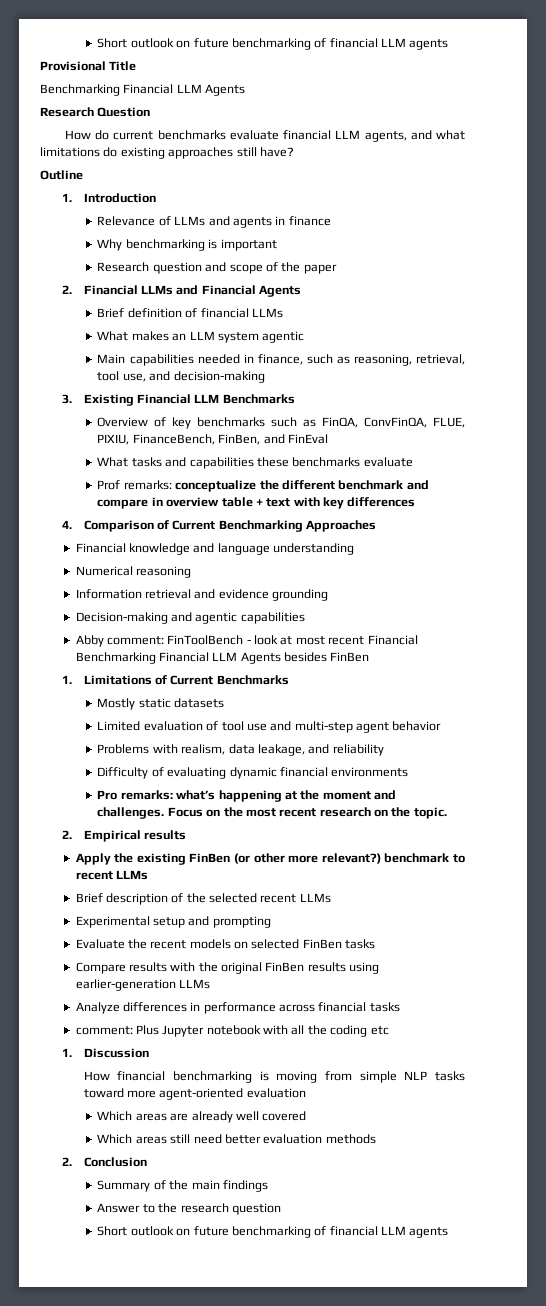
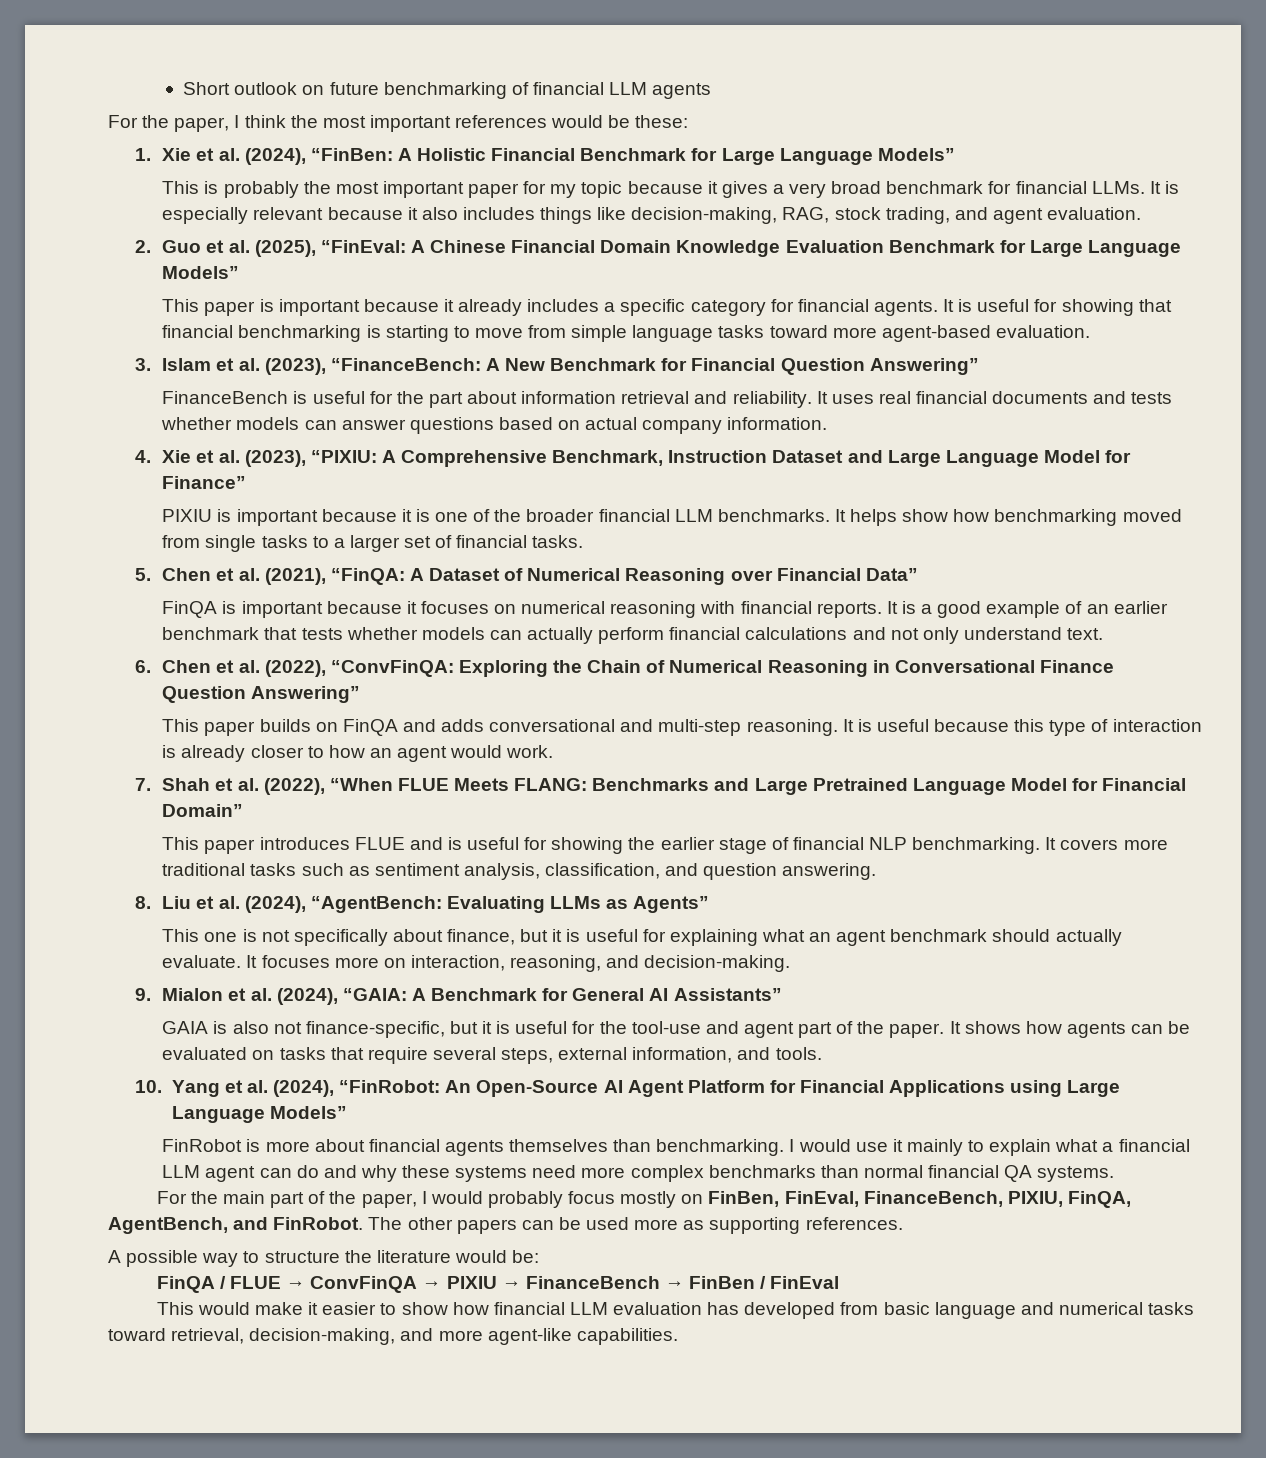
- Provisional Title
- Benchmarking Financial LLM Agents
- Research Question
- How do current benchmarks evaluate financial LLM agents, and what limitations do existing approaches still have?
- Outline
- 1. Introduction
- Relevance of LLMs and agents in finance
- Why benchmarking is important
- Research question and scope of the paper
- 2. Financial LLMs and Financial Agents
- Brief definition of financial LLMs
- What makes an LLM system agentic
- Main capabilities needed in finance, such as reasoning, retrieval, tool use, and decision-making
- 3. Existing Financial LLM Benchmarks
- Overview of key benchmarks such as FinQA, ConvFinQA, FLUE, PIXIU, FinanceBench, FinBen, and FinEval
- What tasks and capabilities these benchmarks evaluate
- Prof remarks: conceptualize the different benchmark and compare in overview table + text with key differences
- 4. Comparison of Current Benchmarking Approaches
- Financial knowledge and language understanding
- Numerical reasoning
- Information retrieval and evidence grounding
- Decision-making and agentic capabilities
- Abby comment: FinToolBench - look at most recent Financial Benchmarking Financial LLM Agents besides FinBen
- 1. Limitations of Current Benchmarks
- Mostly static datasets
- Limited evaluation of tool use and multi-step agent behavior
- Problems with realism, data leakage, and reliability
- Difficulty of evaluating dynamic financial environments
- Pro remarks: what’s happening at the moment and challenges. Focus on the most recent research on the topic.
- 2. Empirical results
- Apply the existing FinBen (or other more relevant?) benchmark to recent LLMs
- Brief description of the selected recent LLMs
- Experimental setup and prompting
- Evaluate the recent models on selected FinBen tasks
- Compare results with the original FinBen results using earlier-generation LLMs
- Analyze differences in performance across financial tasks
- comment: Plus Jupyter notebook with all the coding etc
- 1. Discussion
- How financial benchmarking is moving from simple NLP tasks toward more agent-oriented evaluation
- Which areas are already well covered
- Which areas still need better evaluation methods
- 2. Conclusion
- Summary of the main findings
- Answer to the research question
- Short outlook on future benchmarking of financial LLM agents
+ For the paper, I think the most important references would be these:
+ 1. Xie et al. (2024), “FinBen: A Holistic Financial Benchmark for Large Language Models”
+ This is probably the most important paper for my topic because it gives a very broad benchmark for financial LLMs. It is especially relevant because it also includes things like decision-making, RAG, stock trading, and agent evaluation.
+ 2. Guo et al. (2025), “FinEval: A Chinese Financial Domain Knowledge Evaluation Benchmark for Large Language Models”
+ This paper is important because it already includes a specific category for financial agents. It is useful for showing that financial benchmarking is starting to move from simple language tasks toward more agent-based evaluation.
+ 3. Islam et al. (2023), “FinanceBench: A New Benchmark for Financial Question Answering”
+ FinanceBench is useful for the part about information retrieval and reliability. It uses real financial documents and tests whether models can answer questions based on actual company information.
+ 4. Xie et al. (2023), “PIXIU: A Comprehensive Benchmark, Instruction Dataset and Large Language Model for Finance”
+ PIXIU is important because it is one of the broader financial LLM benchmarks. It helps show how benchmarking moved from single tasks to a larger set of financial tasks.
+ 5. Chen et al. (2021), “FinQA: A Dataset of Numerical Reasoning over Financial Data”
+ FinQA is important because it focuses on numerical reasoning with financial reports. It is a good example of an earlier benchmark that tests whether models can actually perform financial calculations and not only understand text.
+ 6. Chen et al. (2022), “ConvFinQA: Exploring the Chain of Numerical Reasoning in Conversational Finance Question Answering”
+ This paper builds on FinQA and adds conversational and multi-step reasoning. It is useful because this type of interaction is already closer to how an agent would work.
+ 7. Shah et al. (2022), “When FLUE Meets FLANG: Benchmarks and Large Pretrained Language Model for Financial Domain”
+ This paper introduces FLUE and is useful for showing the earlier stage of financial NLP benchmarking. It covers more traditional tasks such as sentiment analysis, classification, and question answering.
+ 8. Liu et al. (2024), “AgentBench: Evaluating LLMs as Agents”
+ This one is not specifically about finance, but it is useful for explaining what an agent benchmark should actually evaluate. It focuses more on interaction, reasoning, and decision-making.
+ 9. Mialon et al. (2024), “GAIA: A Benchmark for General AI Assistants”
+ GAIA is also not finance-specific, but it is useful for the tool-use and agent part of the paper. It shows how agents can be evaluated on tasks that require several steps, external information, and tools.
+ 10. Yang et al. (2024), “FinRobot: An Open-Source AI Agent Platform for Financial Applications using Large Language Models”
+ FinRobot is more about financial agents themselves than benchmarking. I would use it mainly to explain what a financial LLM agent can do and why these systems need more complex benchmarks than normal financial QA systems.
+ For the main part of the paper, I would probably focus mostly on FinBen, FinEval, FinanceBench, PIXIU, FinQA, AgentBench, and FinRobot. The other papers can be used more as supporting references.
+ A possible way to structure the literature would be:
+ FinQA / FLUE → ConvFinQA → PIXIU → FinanceBench → FinBen / FinEval
+ This would make it easier to show how financial LLM evaluation has developed from basic language and numerical tasks toward retrieval, decision-making, and more agent-like capabilities.

